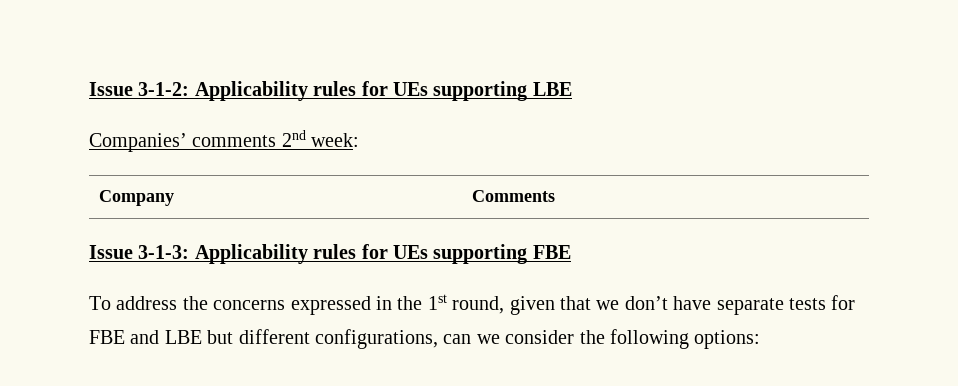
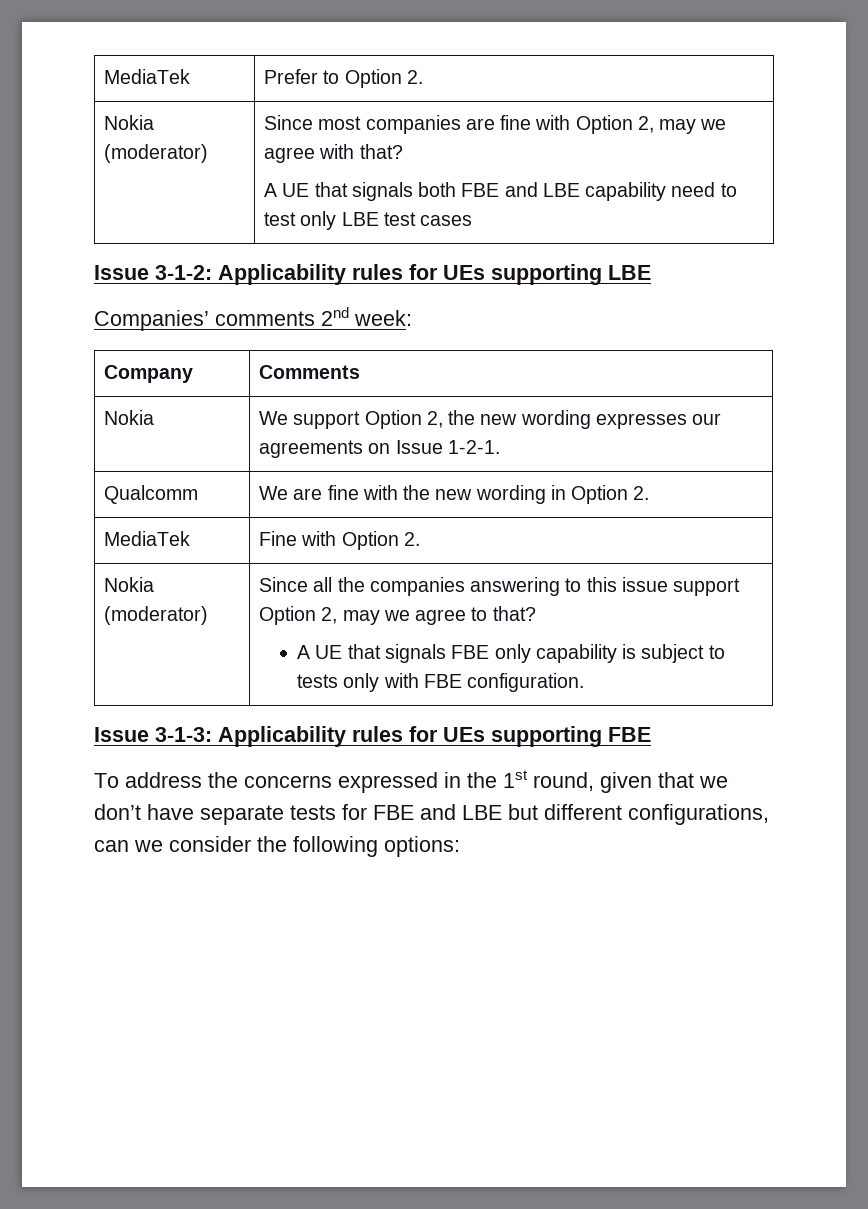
+ MediaTek | Prefer to Option 2.
+ Nokia (moderator) | Since most companies are fine with Option 2, may we agree with that?
+ A UE that signals both FBE and LBE capability need to test only LBE test cases
+ Nokia | We support Option 2, the new wording expresses our agreements on Issue 1-2-1.
+ Qualcomm | We are fine with the new wording in Option 2.
+ MediaTek | Fine with Option 2.
+ Nokia (moderator) | Since all the companies answering to this issue support Option 2, may we agree to that?
+ A UE that signals FBE only capability is subject to tests only with FBE configuration.

